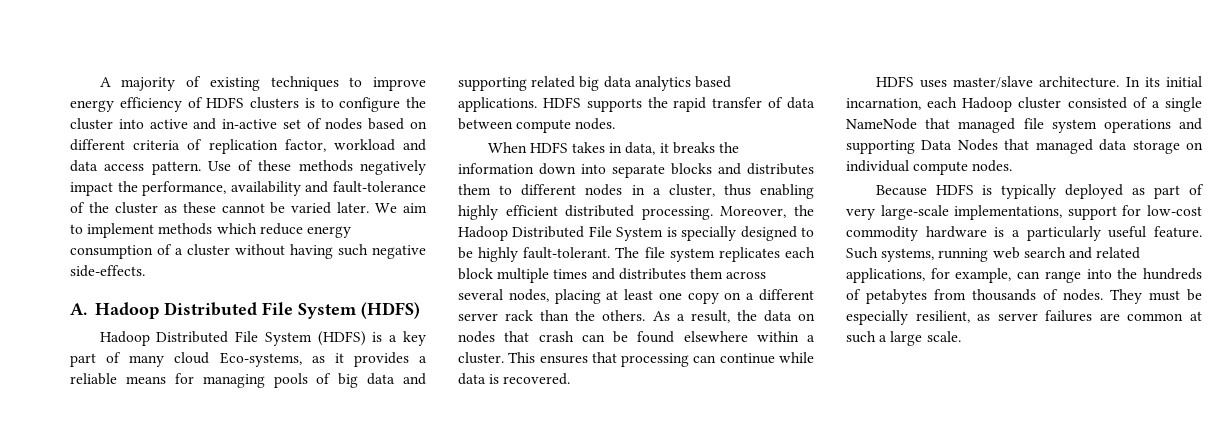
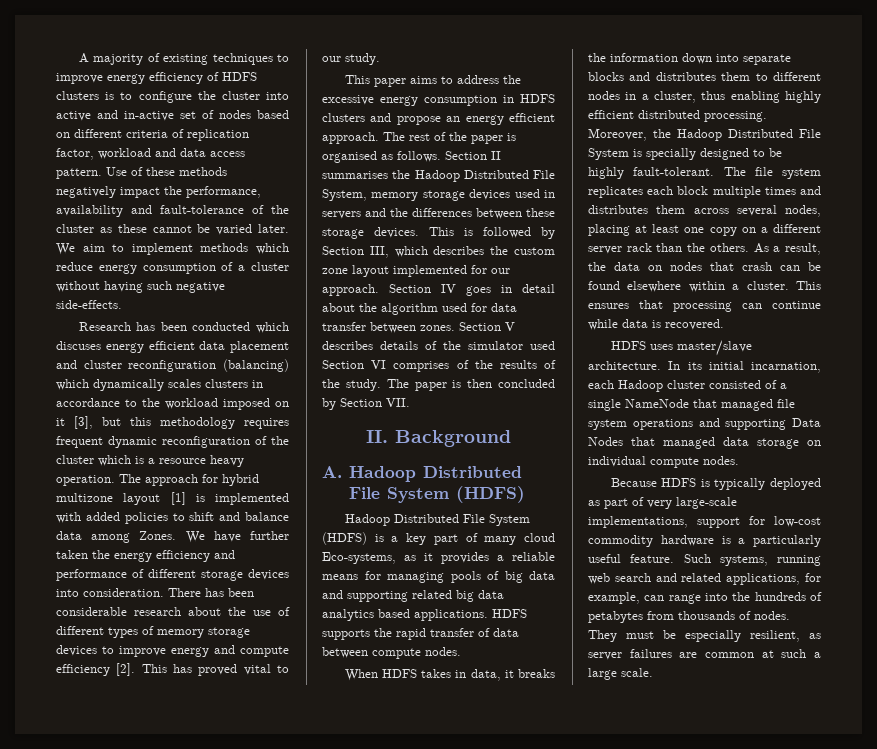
+ Research has been conducted which discuses energy efficient data placement and cluster reconfiguration (balancing) which dynamically scales clusters in accordance to the workload imposed on it [3], but this methodology requires frequent dynamic reconfiguration of the cluster which is a resource heavy operation. The approach for hybrid multizone layout [1] is implemented with added policies to shift and balance data among Zones. We have further taken the energy efficiency and performance of different storage devices into consideration. There has been considerable research about the use of different types of memory storage devices to improve energy and compute efficiency [2]. This has proved vital to our study.
+ This paper aims to address the excessive energy consumption in HDFS clusters and propose an energy efficient approach. The rest of the paper is organised as follows. Section II summarises the Hadoop Distributed File System, memory storage devices used in servers and the differences between these storage devices. This is followed by Section III, which describes the custom zone layout implemented for our approach. Section IV goes in detail about the algorithm used for data transfer between zones. Section V describes details of the simulator used Section VI comprises of the results of the study. The paper is then concluded by Section VII.
+ II. Background

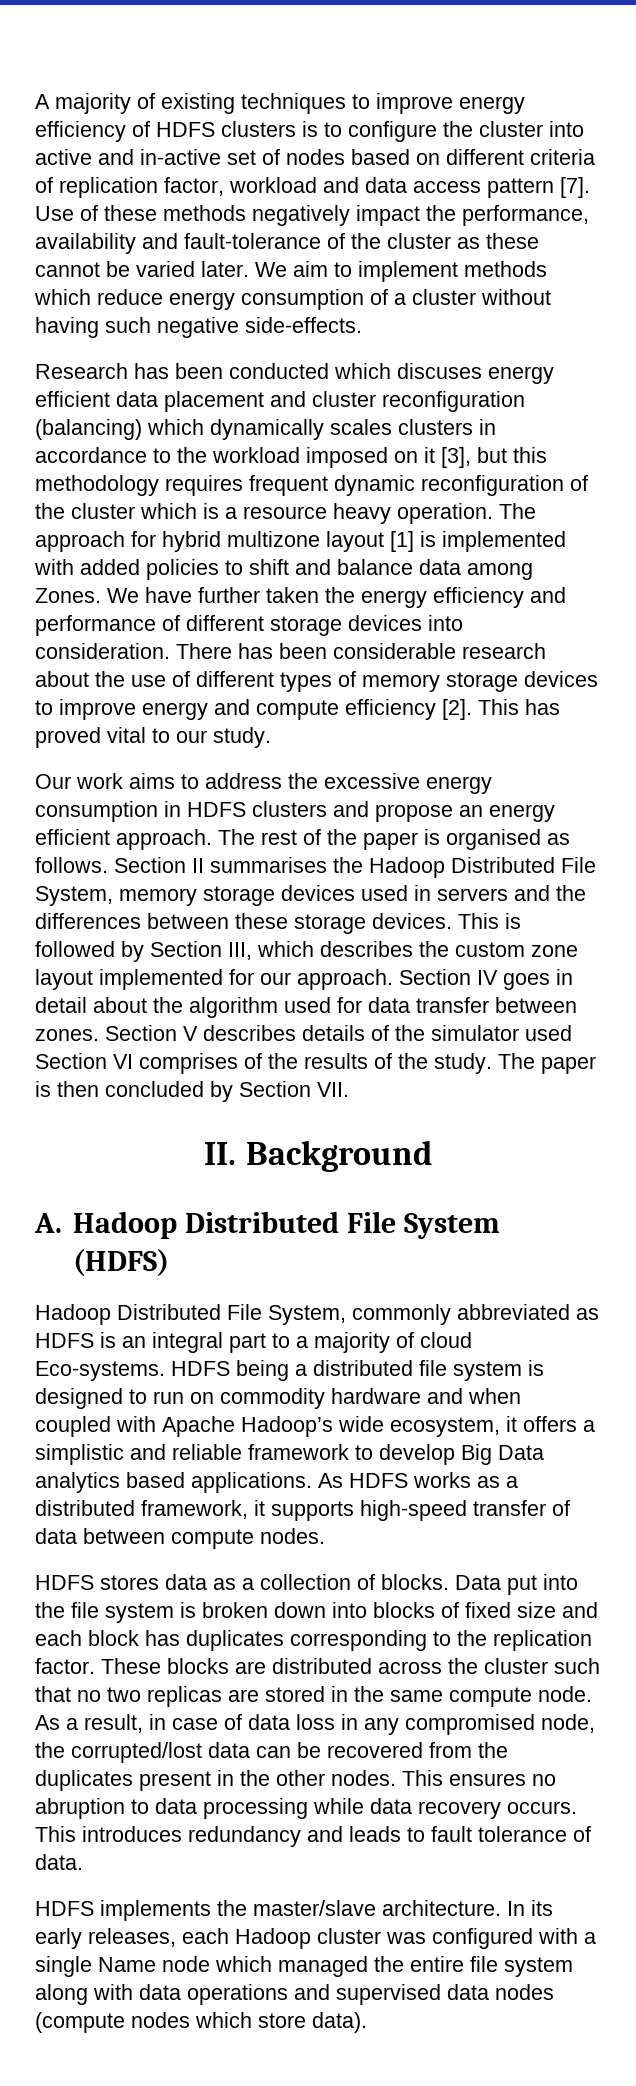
- A majority of existing techniques to improve energy efficiency of HDFS clusters is to configure the cluster into active and in-active set of nodes based on different criteria of replication factor, workload and data access pattern.
+ A majority of existing techniques to improve energy efficiency of HDFS clusters is to configure the cluster into active and in-active set of nodes based on different criteria of replication factor, workload and data access pattern [7].
- This paper aims to address the excessive energy consumption in HDFS clusters and propose an energy efficient approach.
+ Our work aims to address the excessive energy consumption in HDFS clusters and propose an energy efficient approach.
- Hadoop Distributed File System (HDFS) is a key part of many cloud Eco-systems, as it provides a reliable means for managing pools of big data and supporting related big data analytics based applications. HDFS supports the rapid transfer of data between compute nodes.
+ Hadoop Distributed File System, commonly abbreviated as HDFS is an integral part to a majority of cloud Eco-systems. HDFS being a distributed file system is designed to run on commodity hardware and when coupled with Apache Hadoop’s wide ecosystem, it offers a simplistic and reliable framework to develop Big Data analytics based applications. As HDFS works as a distributed framework, it supports high-speed transfer of data between compute nodes.
- When HDFS takes in data, it breaks the information down into separate blocks and distributes them to different nodes in a cluster, thus enabling highly efficient distributed processing. Moreover, the Hadoop Distributed File System is specially designed to be highly fault-tolerant. The file system replicates each block multiple times and distributes them across several nodes, placing at least one copy on a different server rack than the others. As a result, the data on nodes that crash can be found elsewhere within a cluster. This ensures that processing can continue while data is recovered.
- HDFS uses master/slave architecture.
+ HDFS stores data as a collection of blocks. Data put into the file system is broken down into blocks of fixed size and each block has duplicates corresponding to the replication factor. These blocks are distributed across the cluster such that no two replicas are stored in the same compute node. As a result, in case of data loss in any compromised node, the corrupted/lost data can be recovered from the duplicates present in the other nodes. This ensures no abruption to data processing while data recovery occurs. This introduces redundancy and leads to fault tolerance of data.
+ HDFS implements the master/slave architecture.
- In its initial incarnation, each Hadoop cluster consisted of a single NameNode that managed file system operations and supporting Data Nodes that managed data storage on individual compute nodes.
- Because HDFS is typically deployed as part of very large-scale implementations, support for low-cost commodity hardware is a particularly useful feature. Such systems, running web search and related applications, for example, can range into the hundreds of petabytes from thousands of nodes. They must be especially resilient, as server failures are common at such a large scale.
+ In its early releases, each Hadoop cluster was configured with a single Name node which managed the entire file system along with data operations and supervised data nodes (compute nodes which store data).

